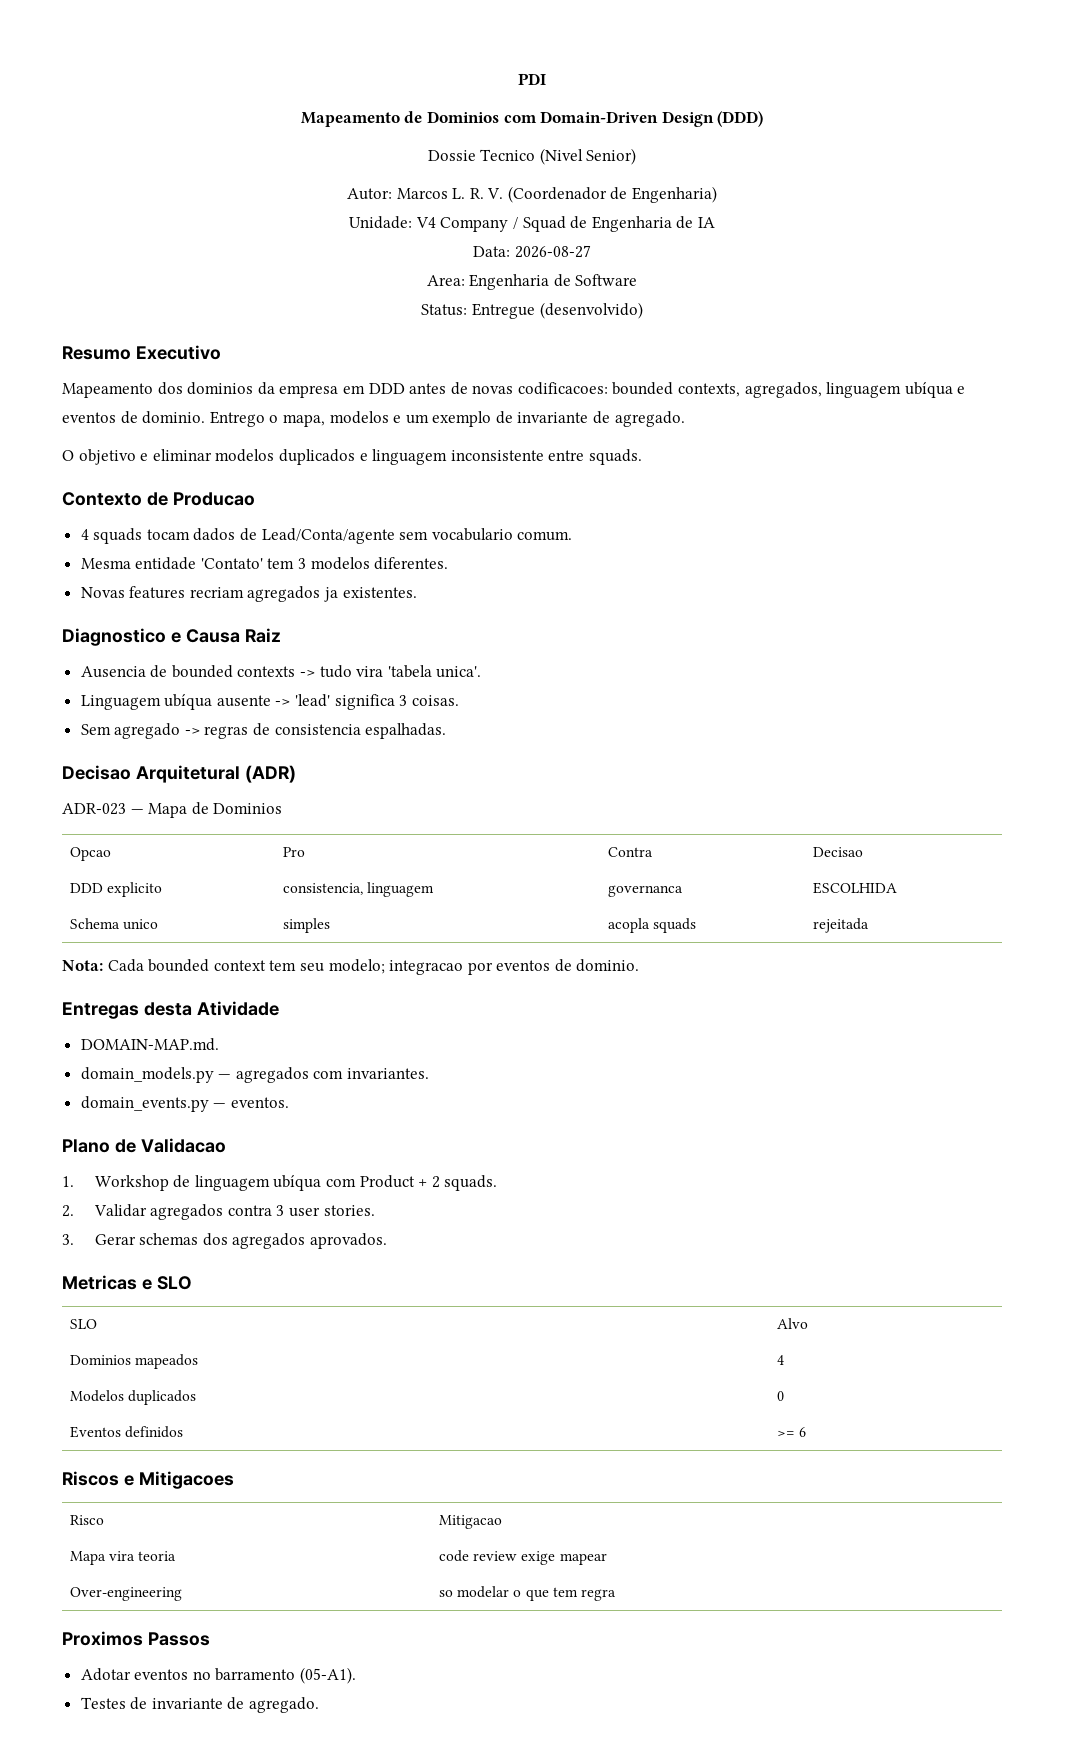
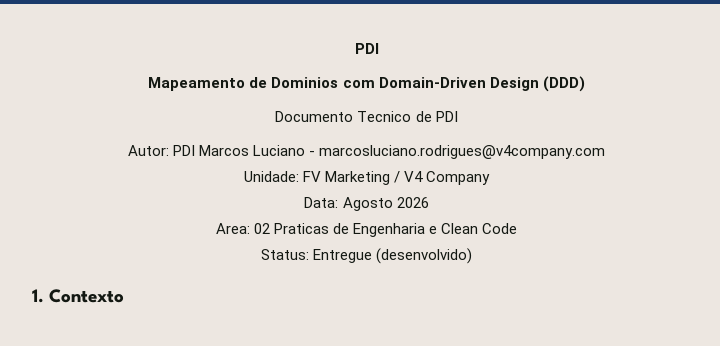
- Dossie Tecnico (Nivel Senior)
- Autor: Marcos L. R. V. (Coordenador de Engenharia)
- Unidade: V4 Company / Squad de Engenharia de IA
- Data: 2026-08-27
- Area: Engenharia de Software
+ Documento Tecnico de PDI
+ Autor: PDI Marcos Luciano - marcosluciano.rodrigues@v4company.com
+ Unidade: FV Marketing / V4 Company
+ Data: Agosto 2026
+ Area: 02 Praticas de Engenharia e Clean Code
  Status: Entregue (desenvolvido)
- Resumo Executivo
- Mapeamento dos dominios da empresa em DDD antes de novas codificacoes: bounded contexts, agregados, linguagem ubíqua e eventos de dominio. Entrego o mapa, modelos e um exemplo de invariante de agregado.
- O objetivo e eliminar modelos duplicados e linguagem inconsistente entre squads.
- Contexto de Producao
- 4 squads tocam dados de Lead/Conta/agente sem vocabulario comum.
- Mesma entidade 'Contato' tem 3 modelos diferentes.
- Novas features recriam agregados ja existentes.
- Diagnostico e Causa Raiz
- Ausencia de bounded contexts -> tudo vira 'tabela unica'.
- Linguagem ubíqua ausente -> 'lead' significa 3 coisas.
- Sem agregado -> regras de consistencia espalhadas.
- Decisao Arquitetural (ADR)
- ADR-023 — Mapa de Dominios
- Opcao | Pro | Contra | Decisao
- DDD explicito | consistencia, linguagem | governanca | ESCOLHIDA
- Schema unico | simples | acopla squads | rejeitada
- Nota: Cada bounded context tem seu modelo; integracao por eventos de dominio.
- Entregas desta Atividade
- DOMAIN-MAP.md.
- domain_models.py — agregados com invariantes.
- domain_events.py — eventos.
- Plano de Validacao
- 1. Workshop de linguagem ubíqua com Product + 2 squads.
- 2. Validar agregados contra 3 user stories.
- 3. Gerar schemas dos agregados aprovados.
- Metricas e SLO
- SLO | Alvo
- Dominios mapeados | 4
- Modelos duplicados | 0
- Eventos definidos | >= 6
- Riscos e Mitigacoes
- Risco | Mitigacao
- Mapa vira teoria | code review exige mapear
- Over-engineering | so modelar o que tem regra
- Proximos Passos
- Adotar eventos no barramento (05-A1).
- Testes de invariante de agregado.
+ 1. Contexto

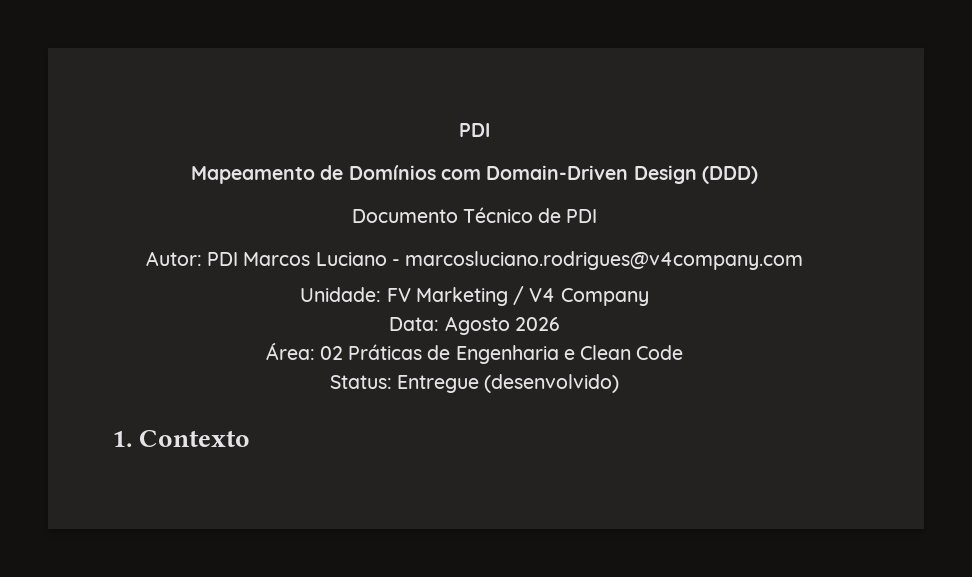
- Mapeamento de Dominios com Domain-Driven Design (DDD)
+ Mapeamento de Domínios com Domain-Driven Design (DDD)
- Documento Tecnico de PDI
+ Documento Técnico de PDI
- Area: 02 Praticas de Engenharia e Clean Code
+ Área: 02 Práticas de Engenharia e Clean Code

